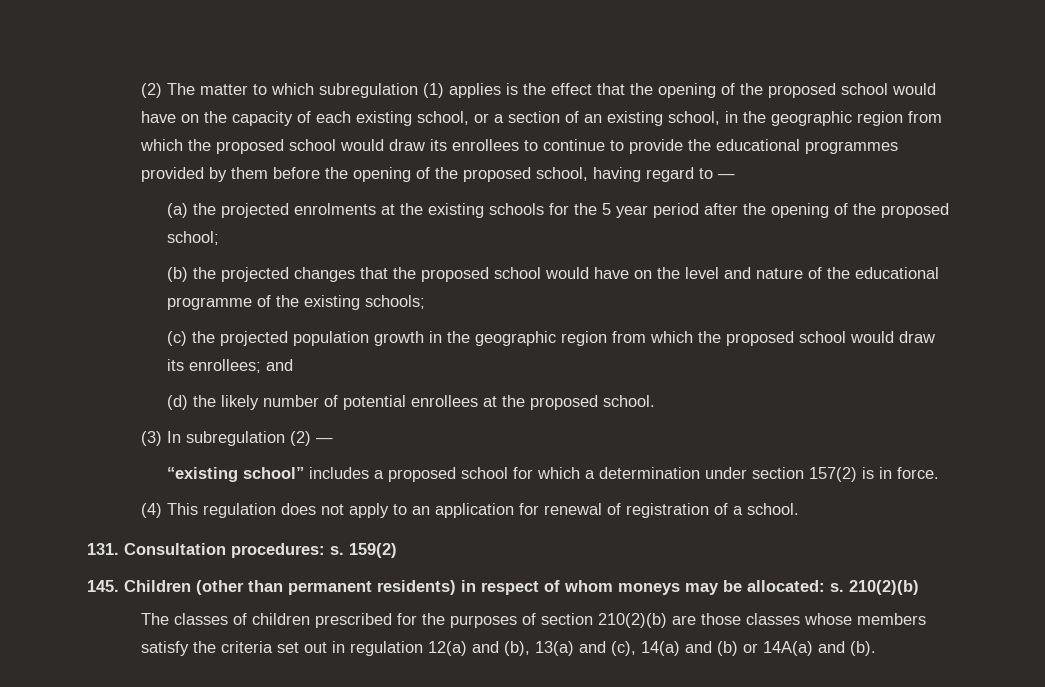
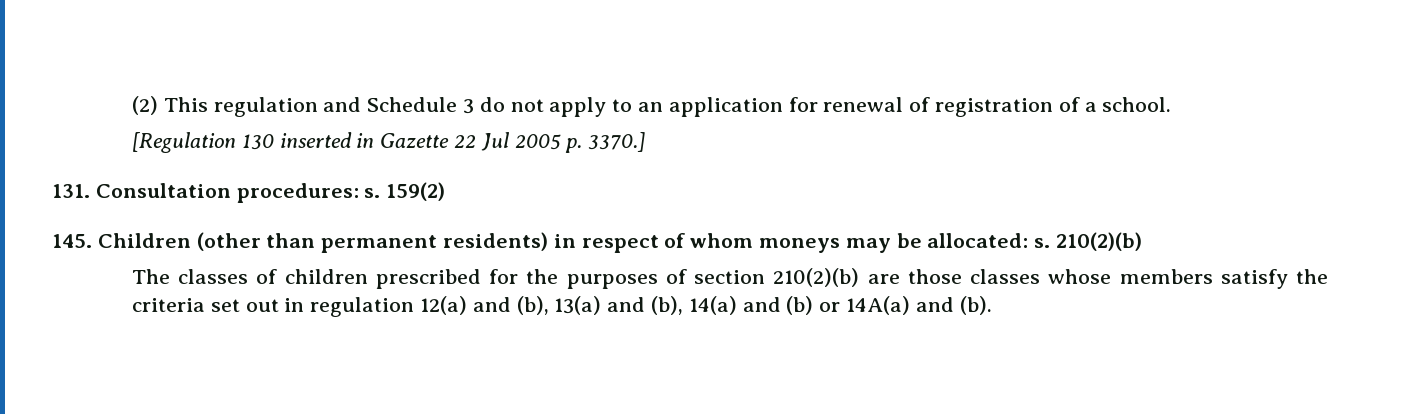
- (2) The matter to which subregulation (1) applies is the effect that the opening of the proposed school would have on the capacity of each existing school, or a section of an existing school, in the geographic region from which the proposed school would draw its enrollees to continue to provide the educational programmes provided by them before the opening of the proposed school, having regard to —
- (a) the projected enrolments at the existing schools for the 5 year period after the opening of the proposed school;
- (b) the projected changes that the proposed school would have on the level and nature of the educational programme of the existing schools;
- (c) the projected population growth in the geographic region from which the proposed school would draw its enrollees; and
- (d) the likely number of potential enrollees at the proposed school.
- (3) In subregulation (2) —
- “existing school” includes a proposed school for which a determination under section 157(2) is in force.
- (4) This regulation does not apply to an application for renewal of registration of a school.
+ (2) This regulation and Schedule 3 do not apply to an application for renewal of registration of a school.
+ [Regulation 130 inserted in Gazette 22 Jul 2005 p. 3370.]
- The classes of children prescribed for the purposes of section 210(2)(b) are those classes whose members satisfy the criteria set out in regulation 12(a) and (b), 13(a) and (c), 14(a) and (b) or 14A(a) and (b).
+ The classes of children prescribed for the purposes of section 210(2)(b) are those classes whose members satisfy the criteria set out in regulation 12(a) and (b), 13(a) and (b), 14(a) and (b) or 14A(a) and (b).

